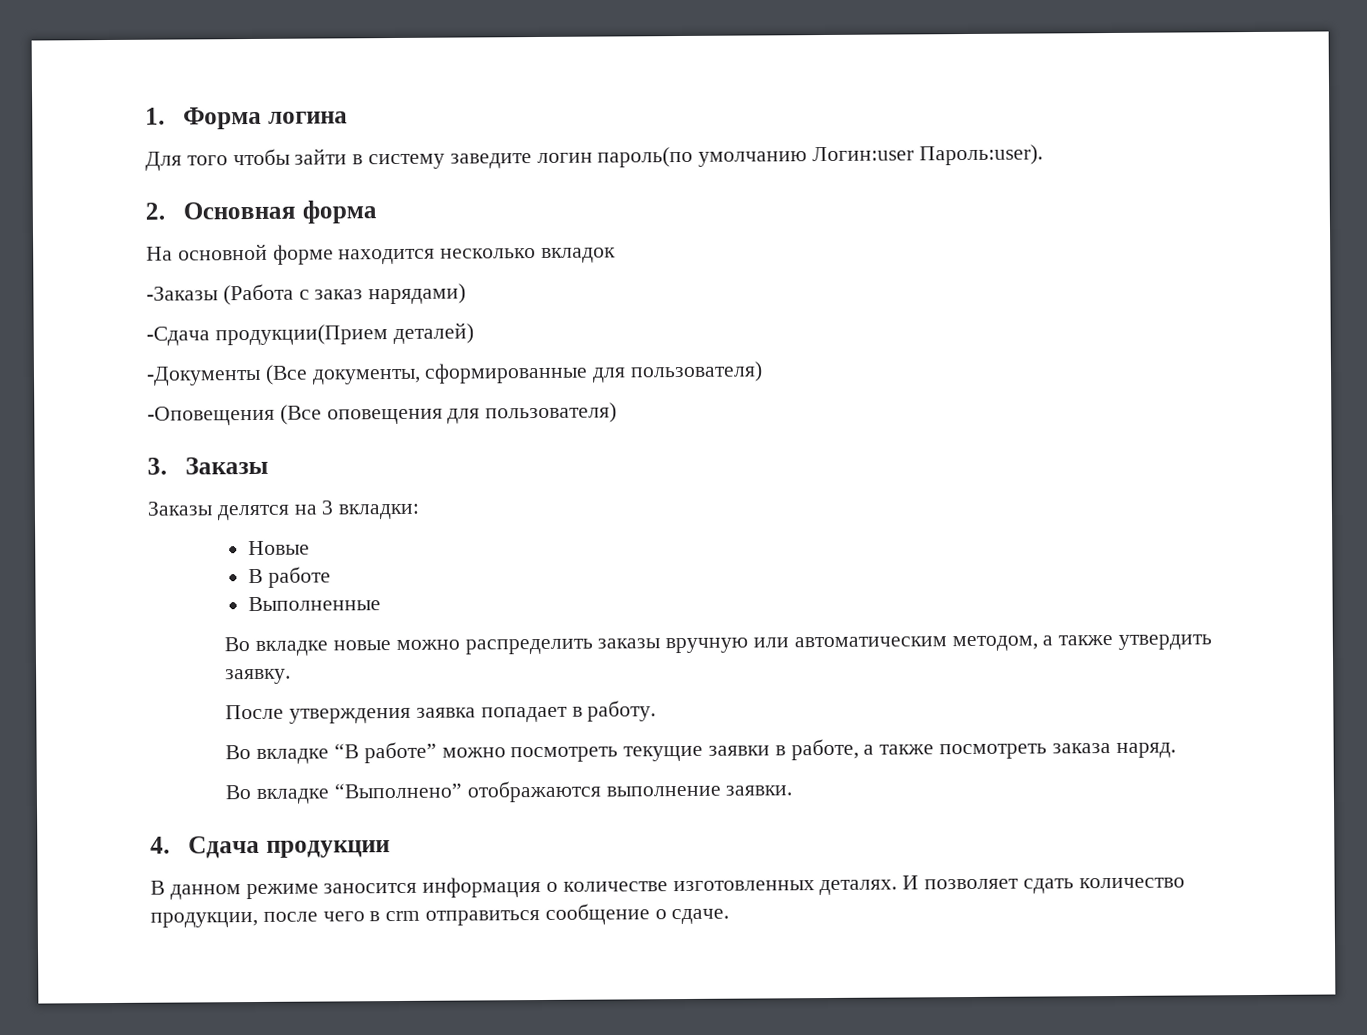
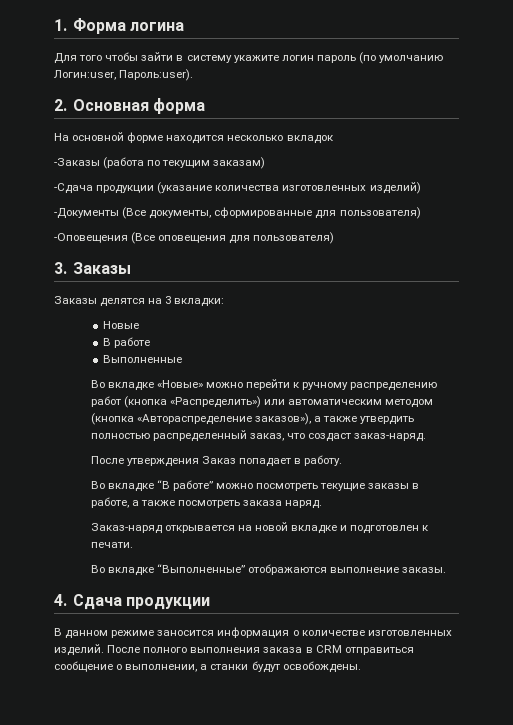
- Для того чтобы зайти в систему заведите логин пароль(по умолчанию Логин:user Пароль:user).
+ Для того чтобы зайти в систему укажите логин пароль (по умолчанию Логин:user, Пароль:user).
- -Заказы (Работа с заказ нарядами)
- -Сдача продукции(Прием деталей)
+ -Заказы (работа по текущим заказам)
+ -Сдача продукции (указание количества изготовленных изделий)
- Во вкладке новые можно распределить заказы вручную или автоматическим методом, а также утвердить заявку.
+ Во вкладке «Новые» можно перейти к ручному распределению работ (кнопка «Распределить») или автоматическим методом (кнопка «Автораспределение заказов»), а также утвердить полностью распределенный заказ, что создаст заказ-наряд.
- После утверждения заявка попадает в работу.
+ После утверждения Заказ попадает в работу.
- Во вкладке “В работе” можно посмотреть текущие заявки в работе, а также посмотреть заказа наряд.
+ Во вкладке “В работе” можно посмотреть текущие заказы в работе, а также посмотреть заказа наряд.
- Во вкладке “Выполнено” отображаются выполнение заявки.
+ Заказ-наряд открывается на новой вкладке и подготовлен к печати.
+ Во вкладке “Выполненные” отображаются выполнение заказы.
- В данном режиме заносится информация о количестве изготовленных деталях. И позволяет сдать количество продукции, после чего в crm отправиться сообщение о сдаче.
+ В данном режиме заносится информация о количестве изготовленных изделий. После полного выполнения заказа в CRM отправиться сообщение о выполнении, а станки будут освобождены.

